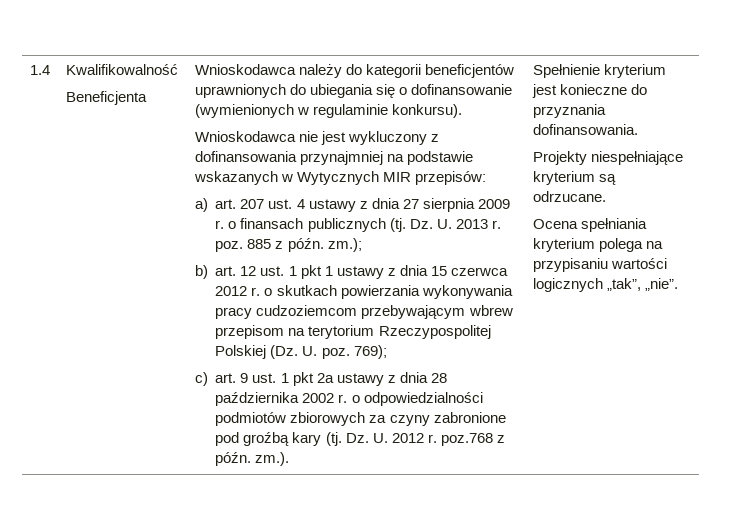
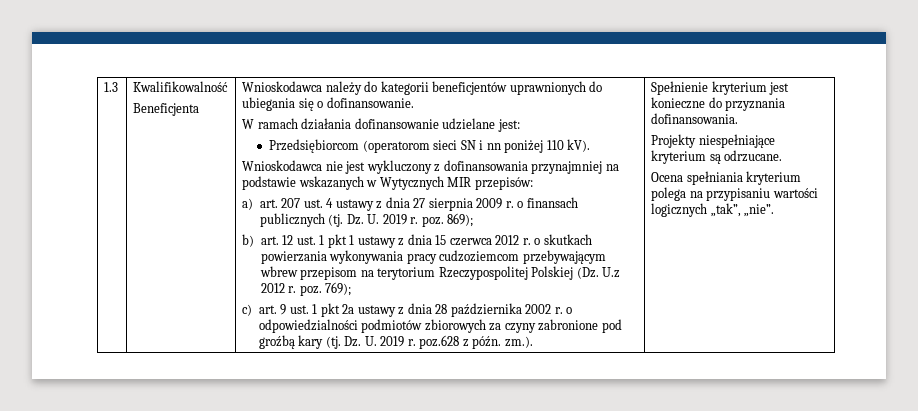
- 1.4
+ 1.3
- Wnioskodawca należy do kategorii beneficjentów uprawnionych do ubiegania się o dofinansowanie (wymienionych w regulaminie konkursu).
+ Wnioskodawca należy do kategorii beneficjentów uprawnionych do ubiegania się o dofinansowanie.
+ W ramach działania dofinansowanie udzielane jest:
+ Przedsiębiorcom (operatorom sieci SN i nn poniżej 110 kV).
- Dz. U. 2013 r. poz. 885 z późn. zm.);
+ Dz. U. 2019 r. poz. 869);
- b) art. 12 ust. 1 pkt 1 ustawy z dnia 15 czerwca 2012 r. o skutkach powierzania wykonywania pracy cudzoziemcom przebywającym wbrew przepisom na terytorium Rzeczypospolitej Polskiej (Dz. U. poz. 769);
+ b) art. 12 ust. 1 pkt 1 ustawy z dnia 15 czerwca 2012 r. o skutkach powierzania wykonywania pracy cudzoziemcom przebywającym wbrew przepisom na terytorium Rzeczypospolitej Polskiej (Dz. U.z 2012 r. poz. 769);
- Dz. U. 2012 r. poz.768 z późn. zm.).
+ Dz. U. 2019 r. poz.628 z późn. zm.).

